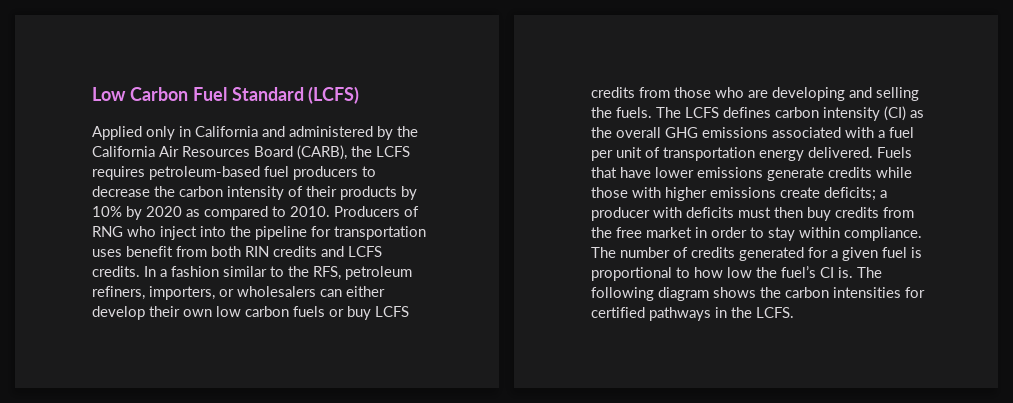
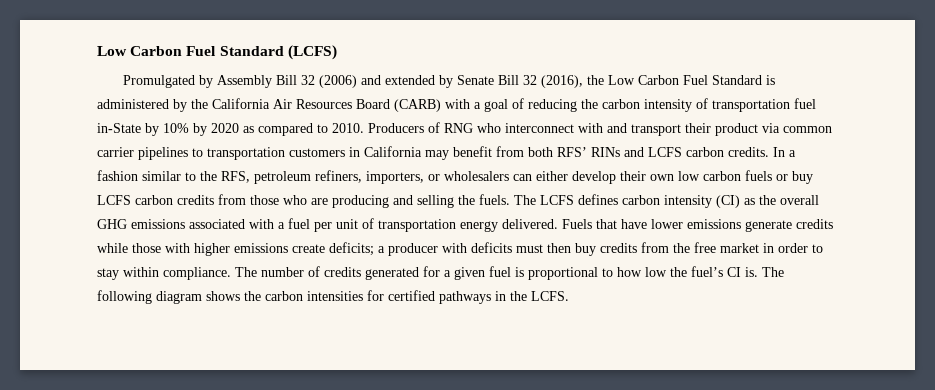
- Applied only in California and administered by the California Air Resources Board (CARB), the LCFS requires petroleum-based fuel producers to decrease the carbon intensity of their products by 10% by 2020 as compared to 2010.
+ Promulgated by Assembly Bill 32 (2006) and extended by Senate Bill 32 (2016), the Low Carbon Fuel Standard is administered by the California Air Resources Board (CARB) with a goal of reducing the carbon intensity of transportation fuel in-State by 10% by 2020 as compared to 2010.
- Producers of RNG who inject into the pipeline for transportation uses benefit from both RIN credits and LCFS credits.
+ Producers of RNG who interconnect with and transport their product via common carrier pipelines to transportation customers in California may benefit from both RFS’ RINs and LCFS carbon credits.
- In a fashion similar to the RFS, petroleum refiners, importers, or wholesalers can either develop their own low carbon fuels or buy LCFS credits from those who are developing and selling the fuels.
+ In a fashion similar to the RFS, petroleum refiners, importers, or wholesalers can either develop their own low carbon fuels or buy LCFS carbon credits from those who are producing and selling the fuels.

